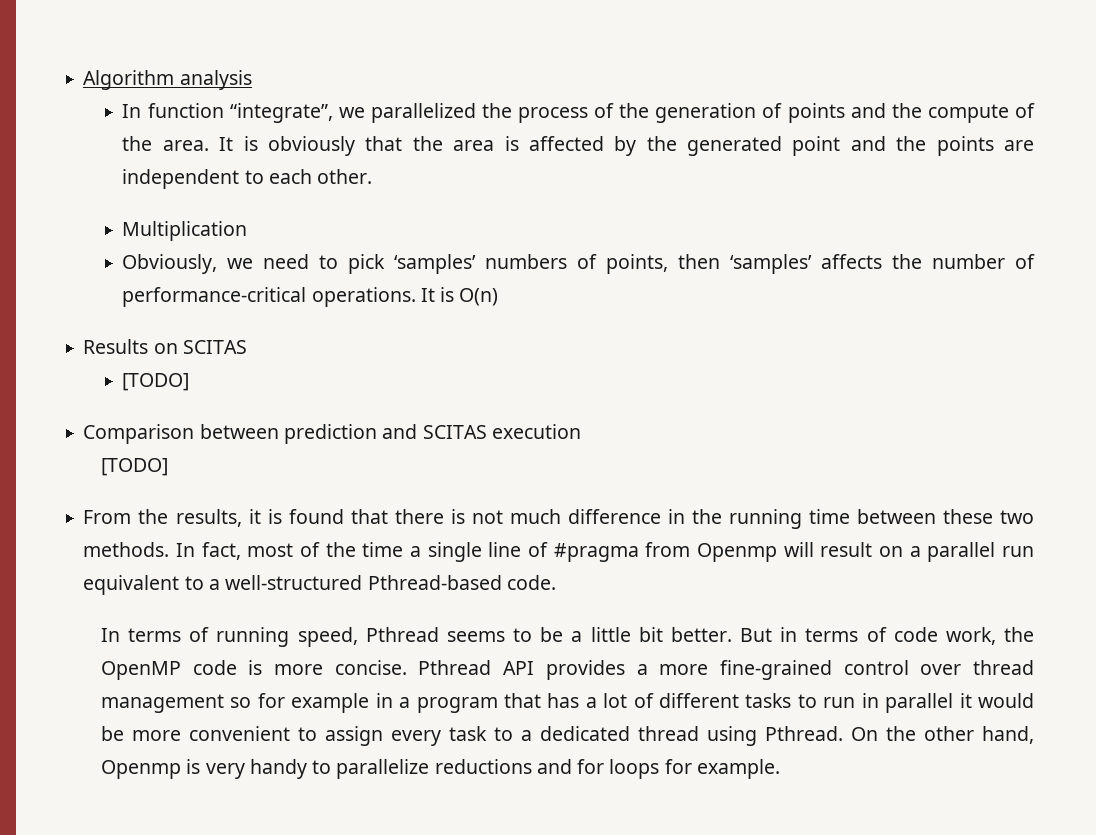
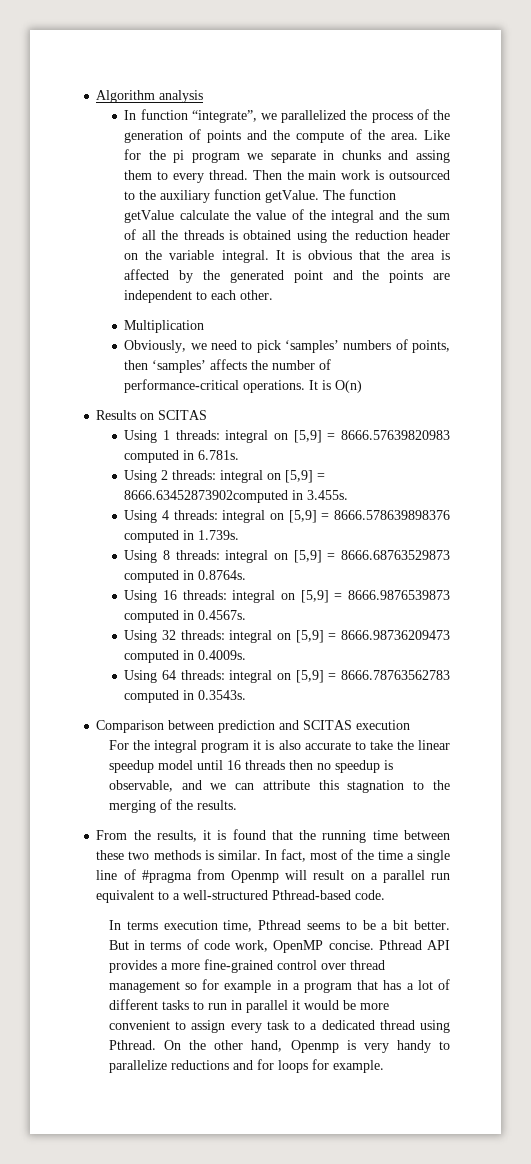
- It is obviously that the area is affected by the generated point and the points are independent to each other.
+ Like for the pi program we separate in chunks and assing them to every thread. Then the main work is outsourced to the auxiliary function getValue. The function getValue calculate the value of the integral and the sum of all the threads is obtained using the reduction header on the variable integral. It is obvious that the area is affected by the generated point and the points are independent to each other.
  Results on SCITAS
- [TODO]
+ Using 1 threads: integral on [5,9] = 8666.57639820983 computed in 6.781s.
+ Using 2 threads: integral on [5,9] = 8666.63452873902computed in 3.455s.
+ Using 4 threads: integral on [5,9] = 8666.578639898376 computed in 1.739s.
+ Using 8 threads: integral on [5,9] = 8666.68763529873 computed in 0.8764s.
+ Using 16 threads: integral on [5,9] = 8666.9876539873 computed in 0.4567s.
+ Using 32 threads: integral on [5,9] = 8666.98736209473 computed in 0.4009s.
+ Using 64 threads: integral on [5,9] = 8666.78763562783 computed in 0.3543s.
  Comparison between prediction and SCITAS execution
- [TODO]
+ For the integral program it is also accurate to take the linear speedup model until 16 threads then no speedup is observable, and we can attribute this stagnation to the merging of the results.
- From the results, it is found that there is not much difference in the running time between these two methods.
+ From the results, it is found that the running time between these two methods is similar.
- In terms of running speed, Pthread seems to be a little bit better.
+ In terms execution time, Pthread seems to be a bit better.
- But in terms of code work, the OpenMP code is more concise.
+ But in terms of code work, OpenMP concise.

